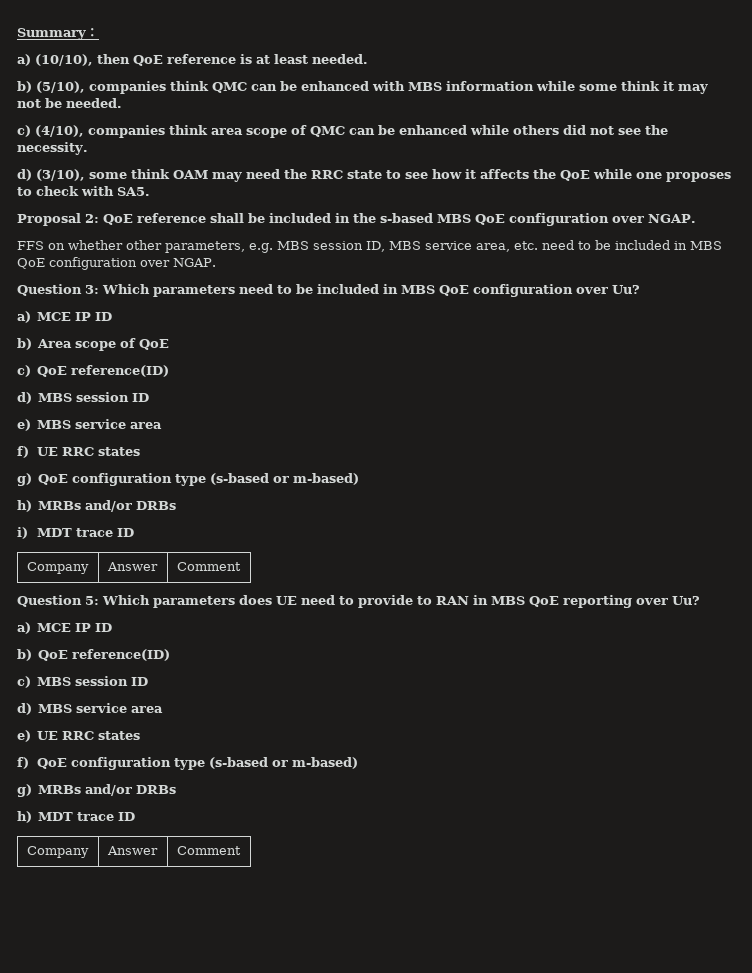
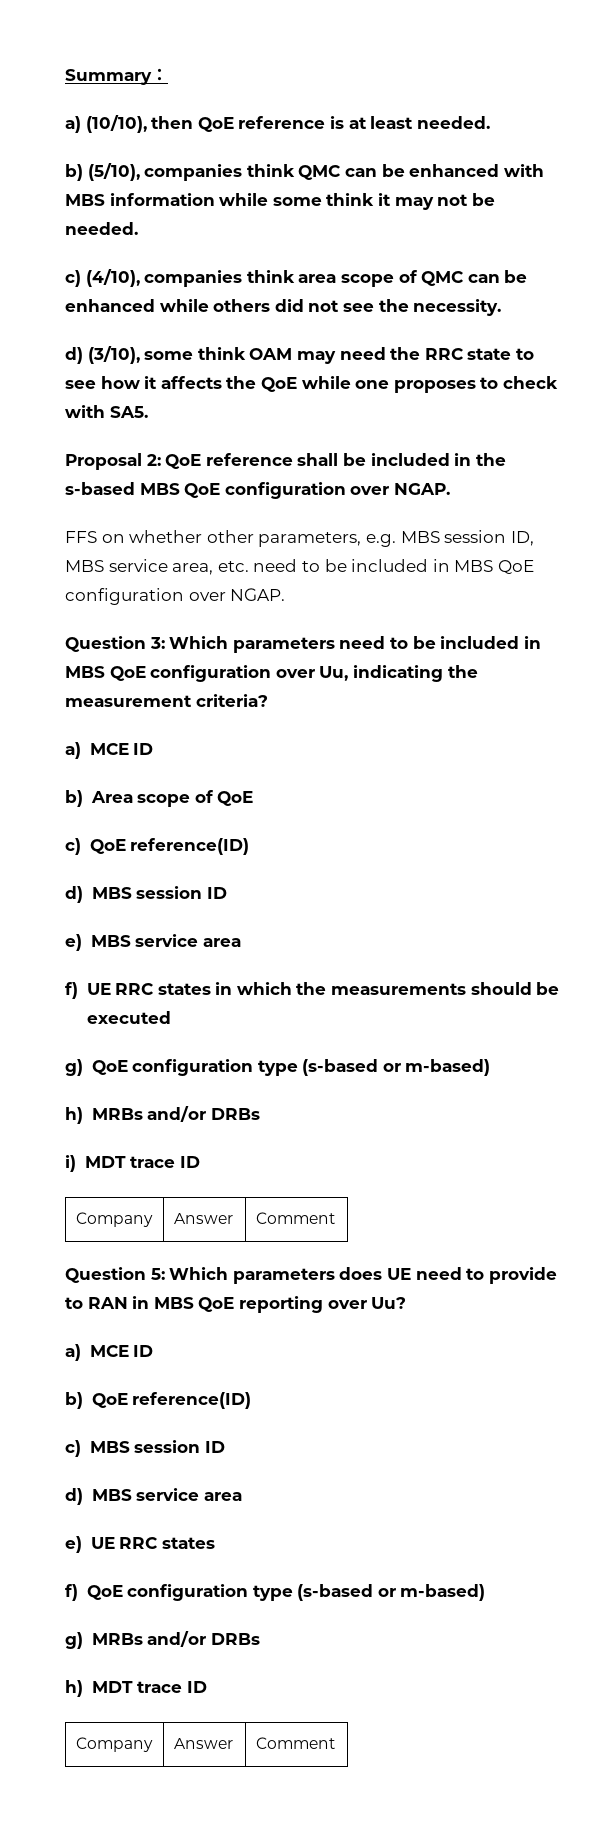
- Question 3: Which parameters need to be included in MBS QoE configuration over Uu?
- a) MCE IP ID
+ Question 3: Which parameters need to be included in MBS QoE configuration over Uu, indicating the measurement criteria?
+ a) MCE ID
- f) UE RRC states
+ f) UE RRC states in which the measurements should be executed
  Question 5: Which parameters does UE need to provide to RAN in MBS QoE reporting over Uu?
- a) MCE IP ID
+ a) MCE ID

